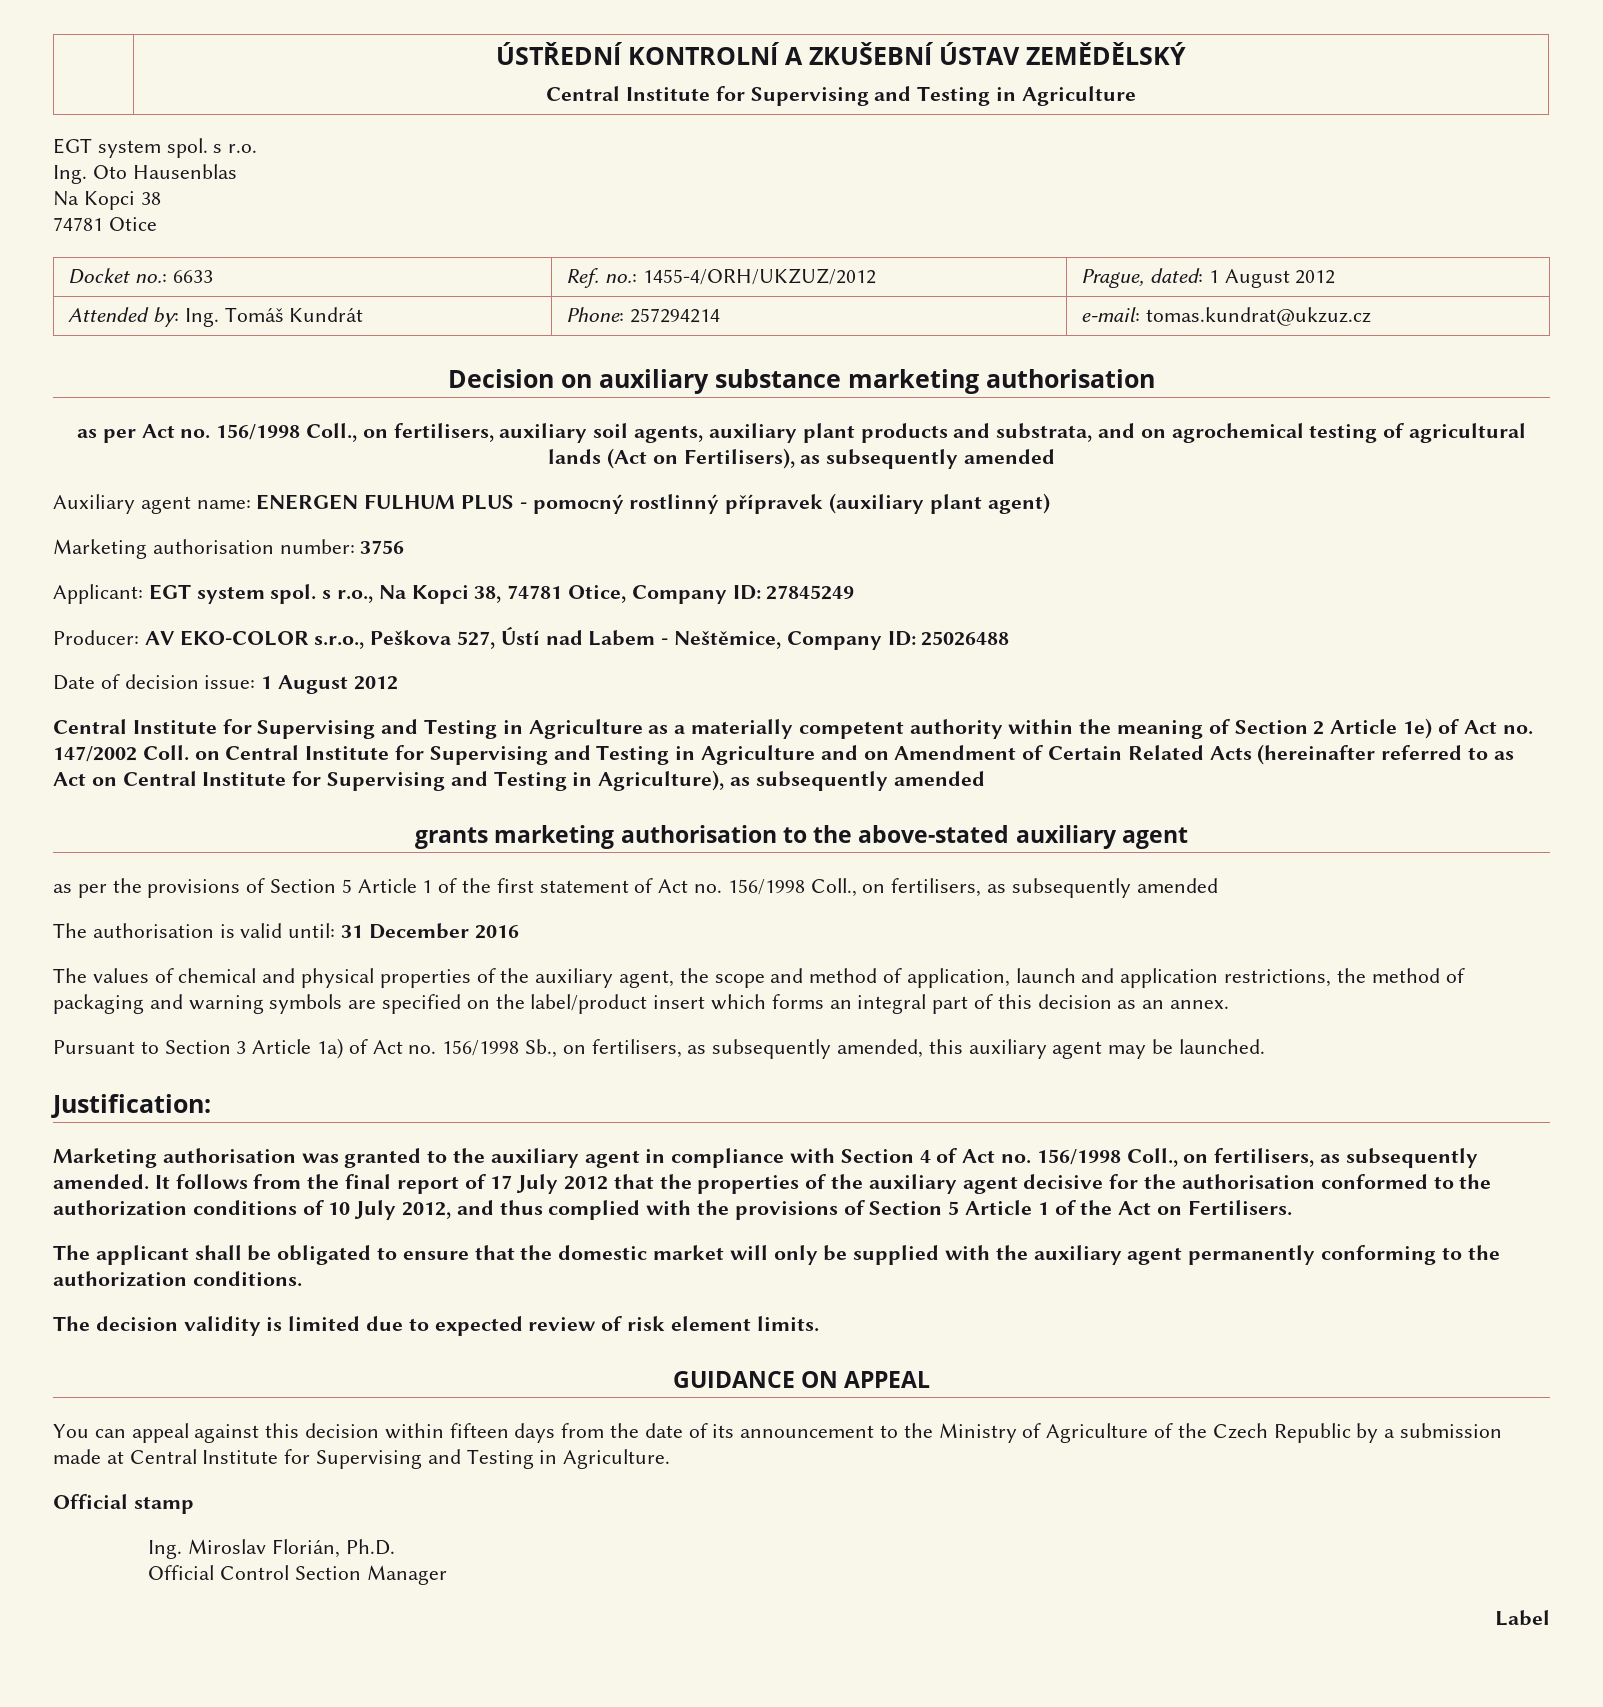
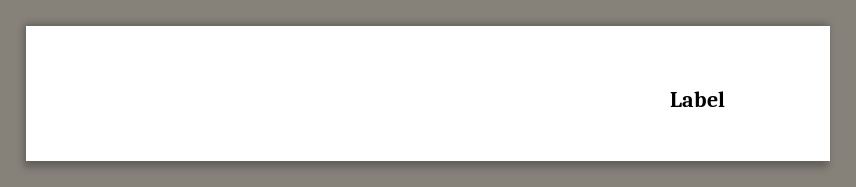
- | ÚSTŘEDNÍ KONTROLNÍ A ZKUŠEBNÍ ÚSTAV ZEMĚDĚLSKÝ
- Central Institute for Supervising and Testing in Agriculture
- EGT system spol. s r.o.
- Ing. Oto Hausenblas
- Na Kopci 38
- 74781 Otice
- Docket no.: 6633 | Ref. no.: 1455-4/ORH/UKZUZ/2012 | Prague, dated: 1 August 2012
- Attended by: Ing. Tomáš Kundrát | Phone: 257294214 | e-mail: tomas.kundrat@ukzuz.cz
- Decision on auxiliary substance marketing authorisation
- as per Act no. 156/1998 Coll., on fertilisers, auxiliary soil agents, auxiliary plant products and substrata, and on agrochemical testing of agricultural lands (Act on Fertilisers), as subsequently amended
- Auxiliary agent name: ENERGEN FULHUM PLUS - pomocný rostlinný přípravek (auxiliary plant agent)
- Marketing authorisation number: 3756
- Applicant: EGT system spol. s r.o., Na Kopci 38, 74781 Otice, Company ID: 27845249
- Producer: AV EKO-COLOR s.r.o., Peškova 527, Ústí nad Labem - Neštěmice, Company ID: 25026488
- Date of decision issue: 1 August 2012
- Central Institute for Supervising and Testing in Agriculture as a materially competent authority within the meaning of Section 2 Article 1e) of Act no. 147/2002 Coll. on Central Institute for Supervising and Testing in Agriculture and on Amendment of Certain Related Acts (hereinafter referred to as Act on Central Institute for Supervising and Testing in Agriculture), as subsequently amended
- grants marketing authorisation to the above-stated auxiliary agent
- as per the provisions of Section 5 Article 1 of the first statement of Act no. 156/1998 Coll., on fertilisers, as subsequently amended
- The authorisation is valid until: 31 December 2016
- The values of chemical and physical properties of the auxiliary agent, the scope and method of application, launch and application restrictions, the method of packaging and warning symbols are specified on the label/product insert which forms an integral part of this decision as an annex.
- Pursuant to Section 3 Article 1a) of Act no. 156/1998 Sb., on fertilisers, as subsequently amended, this auxiliary agent may be launched.
- Justification:
- Marketing authorisation was granted to the auxiliary agent in compliance with Section 4 of Act no. 156/1998 Coll., on fertilisers, as subsequently amended. It follows from the final report of 17 July 2012 that the properties of the auxiliary agent decisive for the authorisation conformed to the authorization conditions of 10 July 2012, and thus complied with the provisions of Section 5 Article 1 of the Act on Fertilisers.
- The applicant shall be obligated to ensure that the domestic market will only be supplied with the auxiliary agent permanently conforming to the authorization conditions.
- The decision validity is limited due to expected review of risk element limits.
- GUIDANCE ON APPEAL
- You can appeal against this decision within fifteen days from the date of its announcement to the Ministry of Agriculture of the Czech Republic by a submission made at Central Institute for Supervising and Testing in Agriculture.
- Official stamp
- Ing. Miroslav Florián, Ph.D.
- Official Control Section Manager

